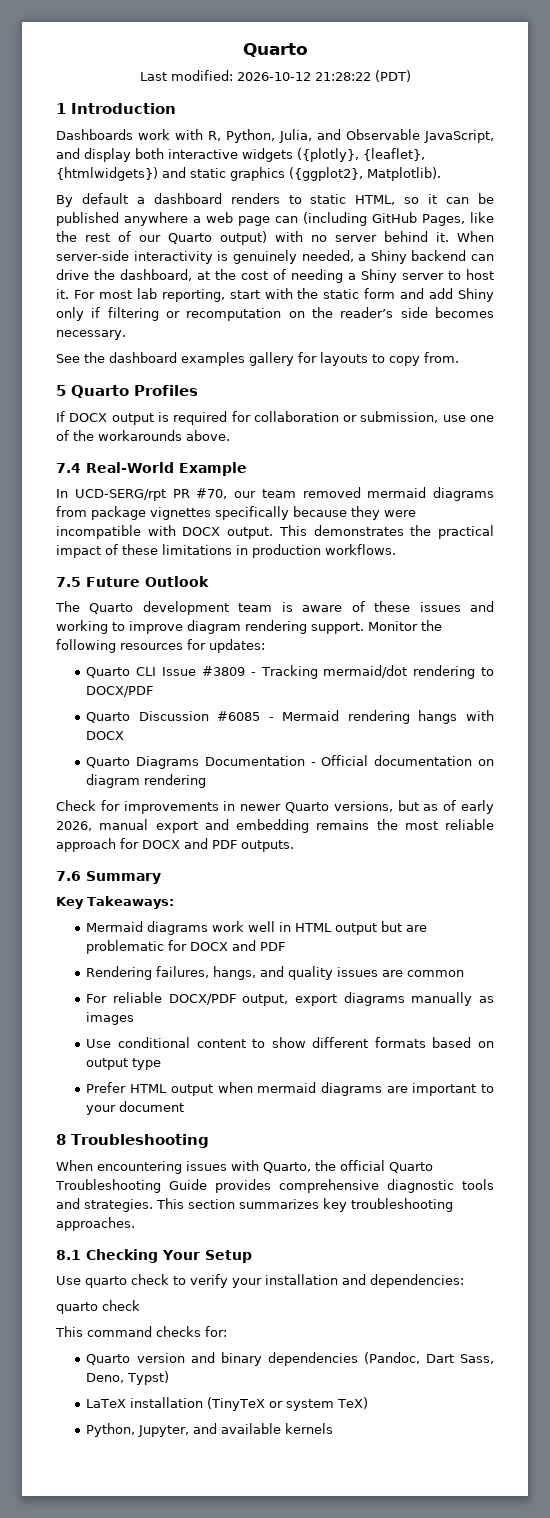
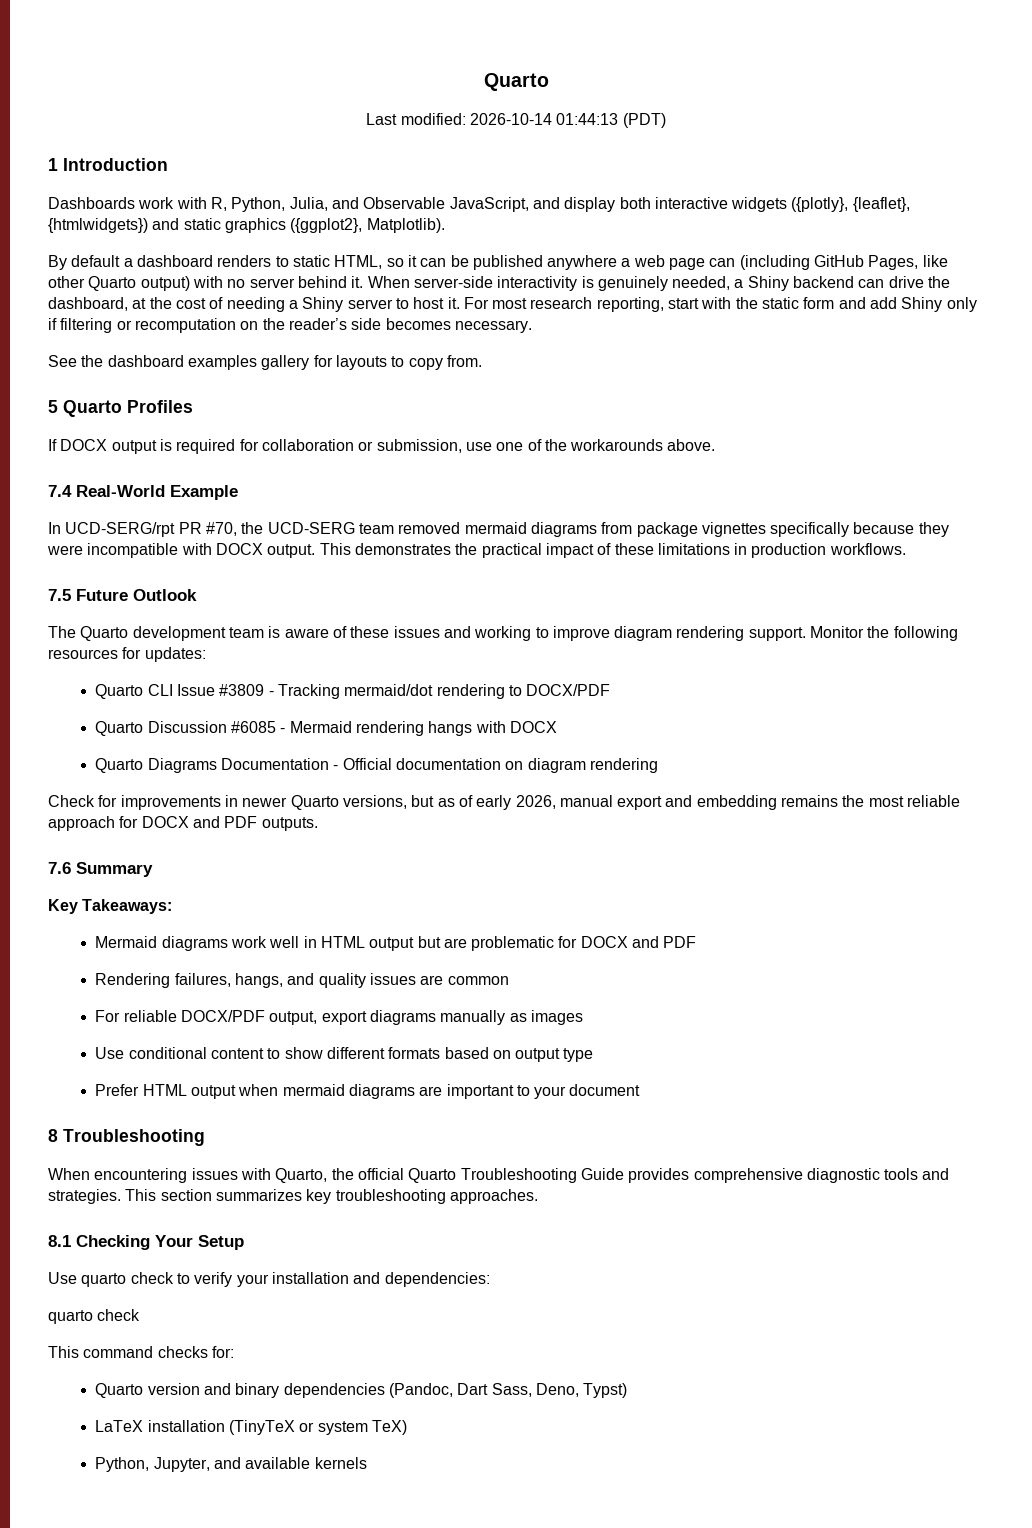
- Last modified: 2026-10-12 21:28:22 (PDT)
+ Last modified: 2026-10-14 01:44:13 (PDT)
- By default a dashboard renders to static HTML, so it can be published anywhere a web page can (including GitHub Pages, like the rest of our Quarto output) with no server behind it.
+ By default a dashboard renders to static HTML, so it can be published anywhere a web page can (including GitHub Pages, like other Quarto output) with no server behind it.
- For most lab reporting, start with the static form and add Shiny only if filtering or recomputation on the reader’s side becomes necessary.
+ For most research reporting, start with the static form and add Shiny only if filtering or recomputation on the reader’s side becomes necessary.
- In UCD-SERG/rpt PR #70, our team removed mermaid diagrams from package vignettes specifically because they were incompatible with DOCX output.
+ In UCD-SERG/rpt PR #70, the UCD-SERG team removed mermaid diagrams from package vignettes specifically because they were incompatible with DOCX output.

